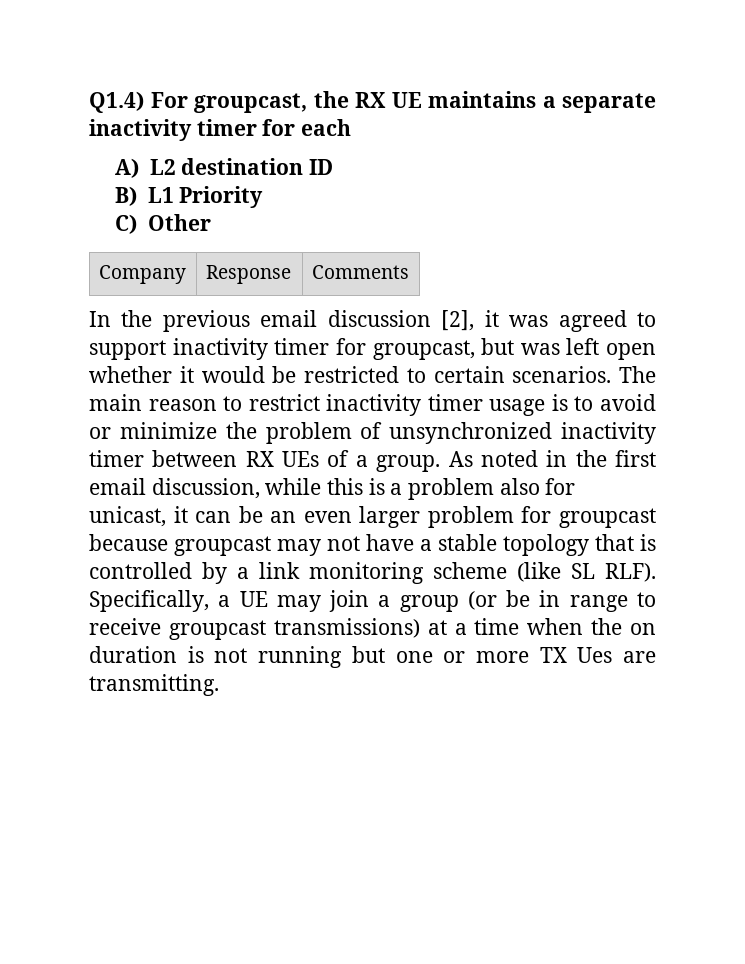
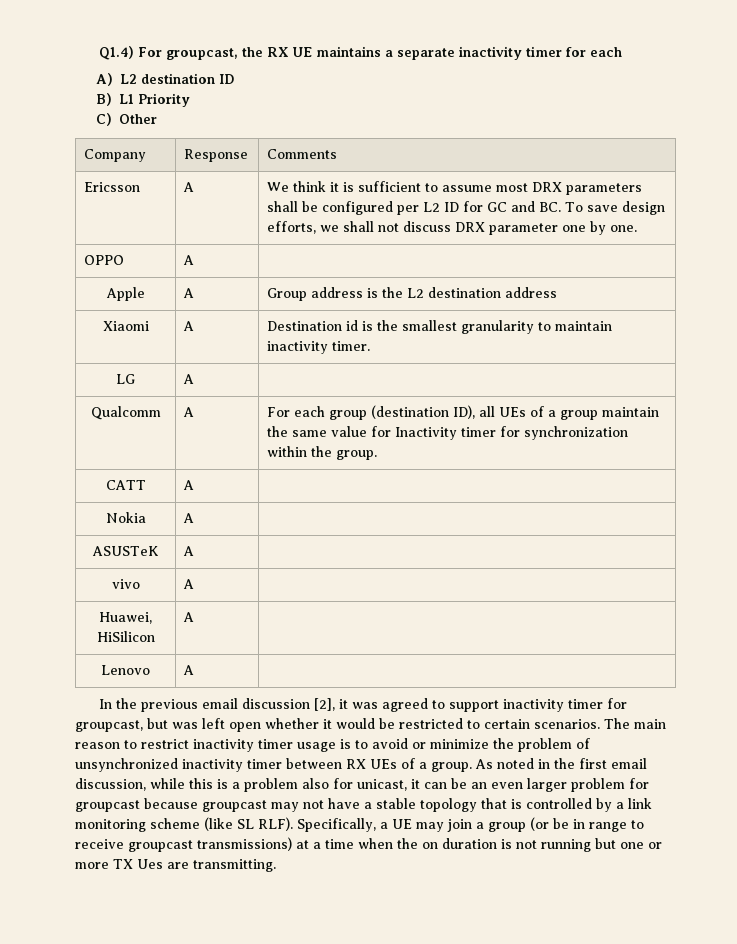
+ Ericsson | A | We think it is sufficient to assume most DRX parameters shall be configured per L2 ID for GC and BC. To save design efforts, we shall not discuss DRX parameter one by one.
+ OPPO | A |
+ Apple | A | Group address is the L2 destination address
+ Xiaomi | A | Destination id is the smallest granularity to maintain inactivity timer.
+ LG | A |
+ Qualcomm | A | For each group (destination ID), all UEs of a group maintain the same value for Inactivity timer for synchronization within the group.
+ CATT | A |
+ Nokia | A |
+ ASUSTeK | A |
+ vivo | A |
+ Huawei, HiSilicon | A |
+ Lenovo | A |

